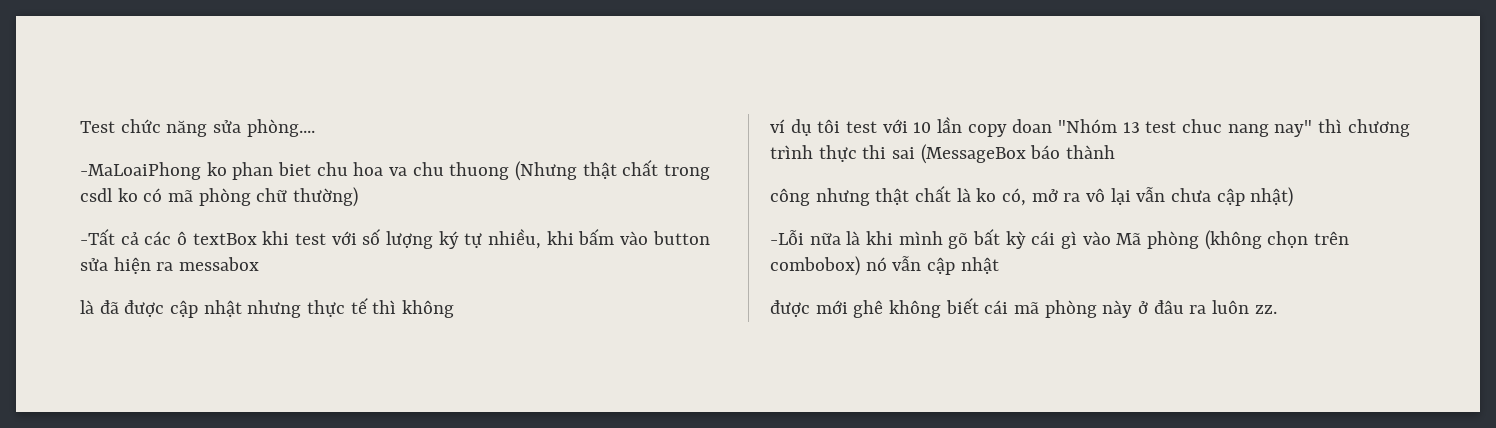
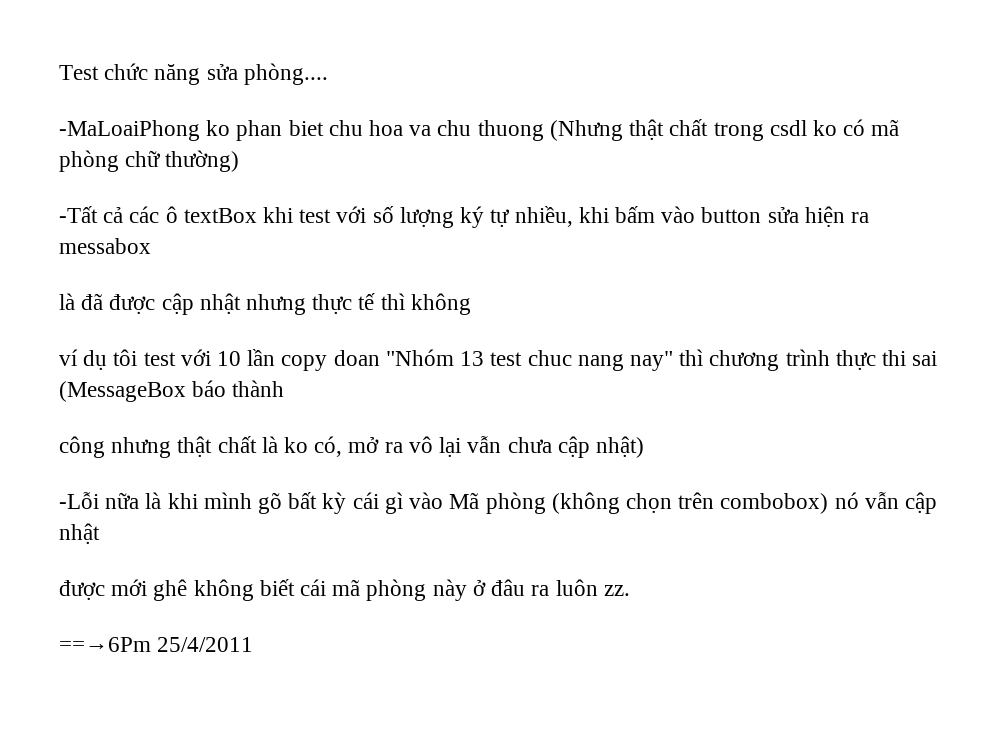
+ ==→6Pm 25/4/2011

